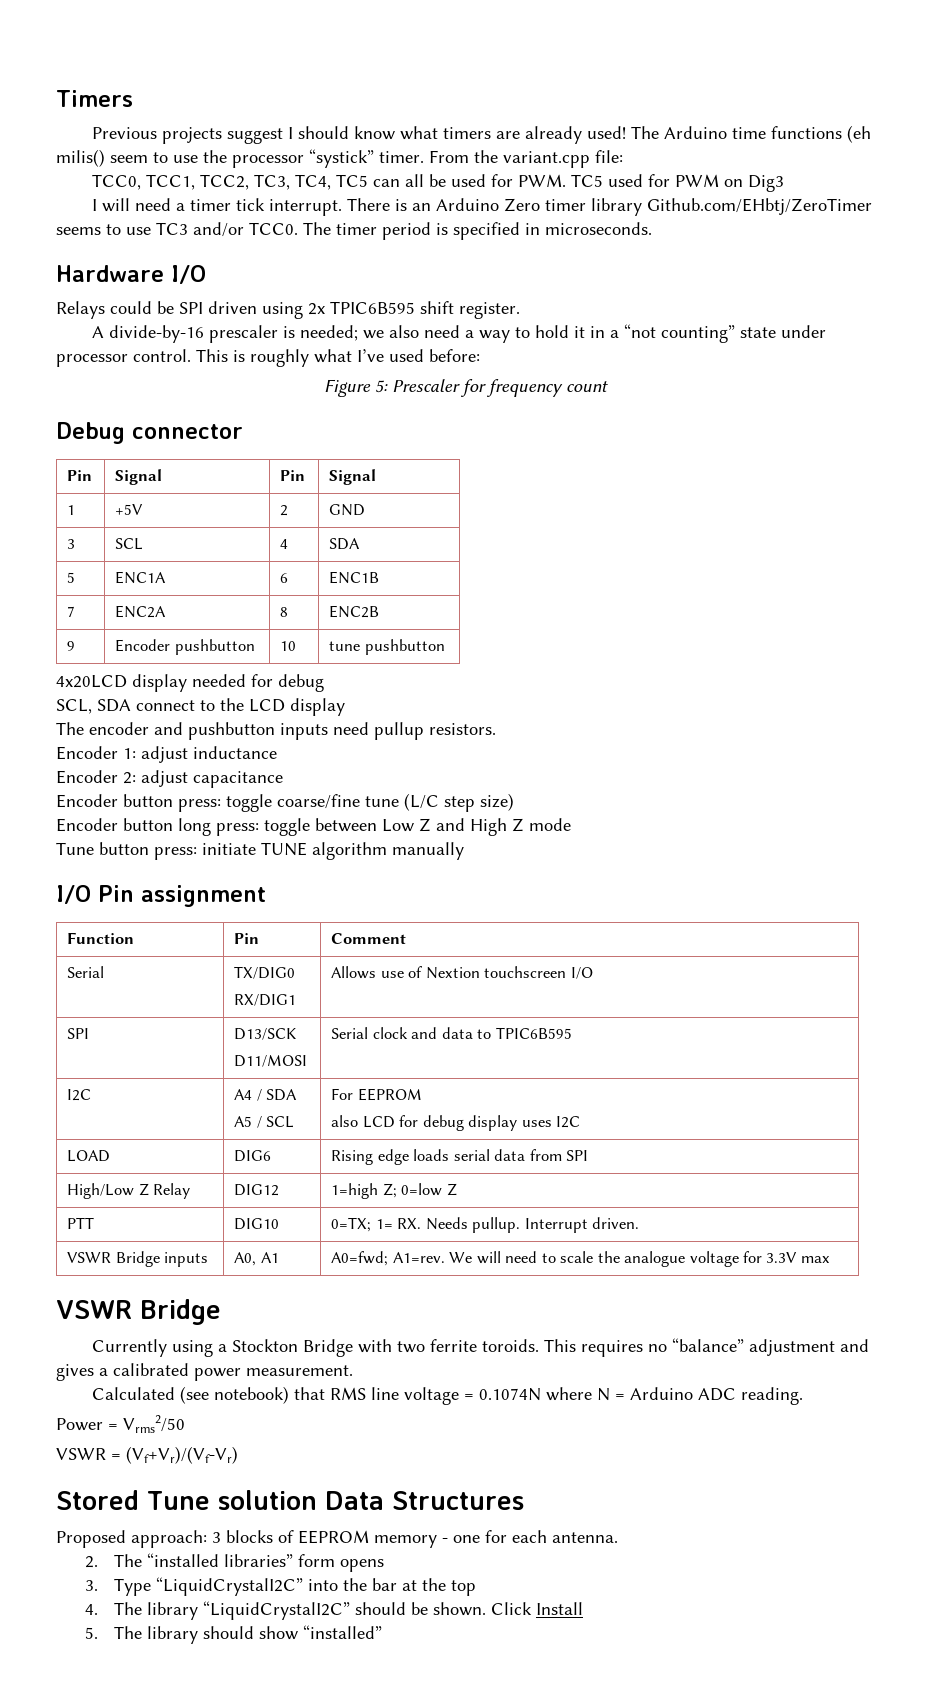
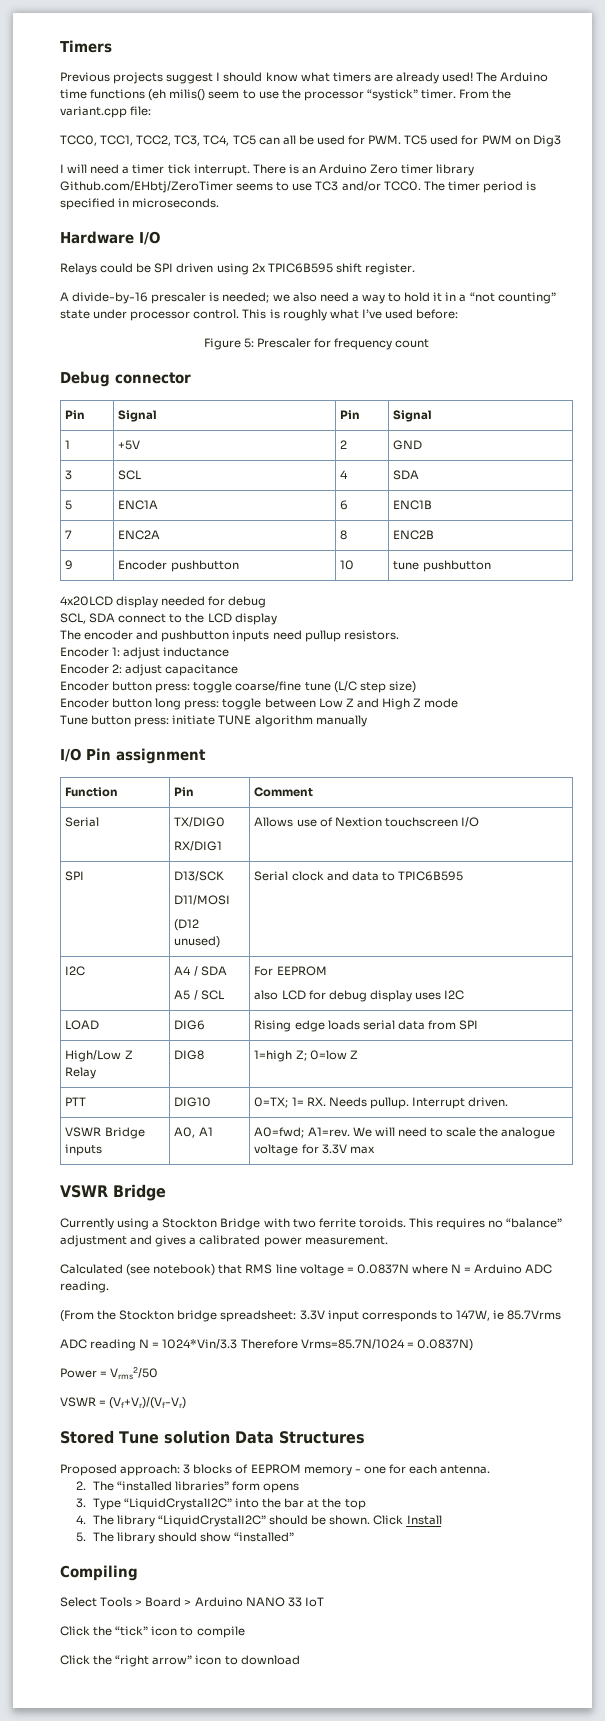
  SPI | D13/SCK
- D11/MOSI | Serial clock and data to TPIC6B595
+ D11/MOSI
+ (D12 unused) | Serial clock and data to TPIC6B595
- High/Low Z Relay | DIG12 | 1=high Z; 0=low Z
+ High/Low Z Relay | DIG8 | 1=high Z; 0=low Z
- Calculated (see notebook) that RMS line voltage = 0.1074N where N = Arduino ADC reading.
+ Calculated (see notebook) that RMS line voltage = 0.0837N where N = Arduino ADC reading.
+ (From the Stockton bridge spreadsheet: 3.3V input corresponds to 147W, ie 85.7Vrms
+ ADC reading N = 1024*Vin/3.3 Therefore Vrms=85.7N/1024 = 0.0837N)
+ Compiling
+ Select Tools > Board > Arduino NANO 33 IoT
+ Click the “tick” icon to compile
+ Click the “right arrow” icon to download

